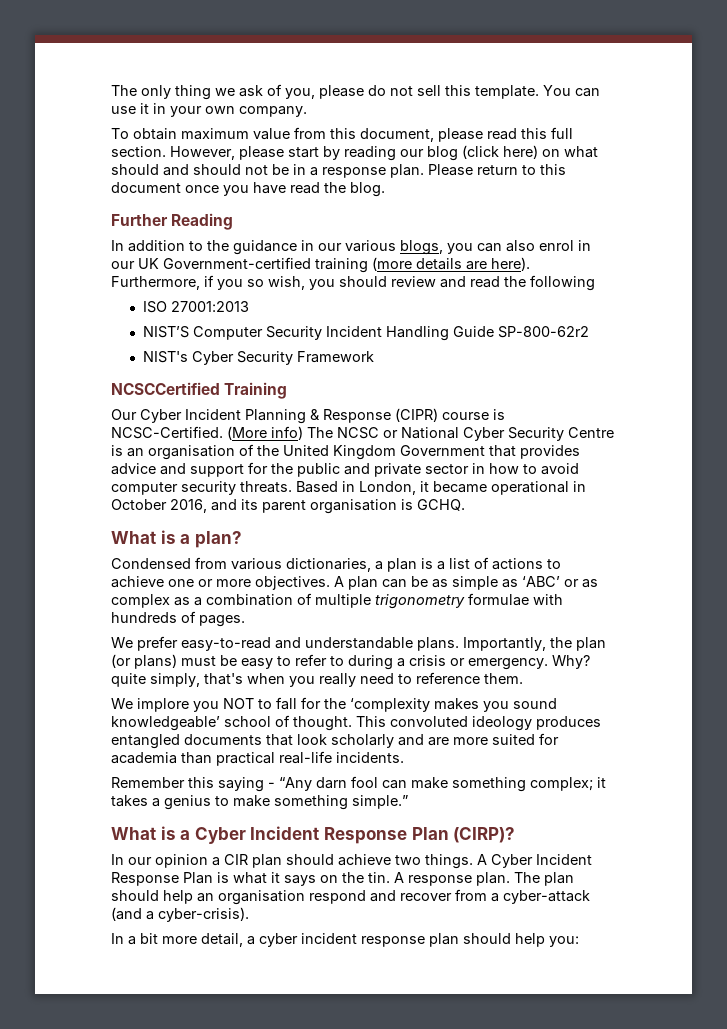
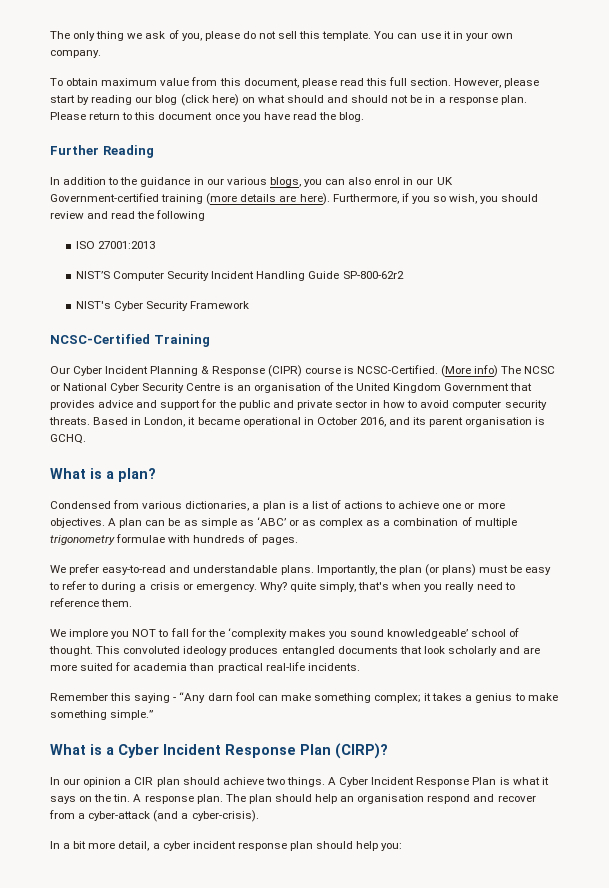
- NCSCCertified Training
+ NCSC-Certified Training

